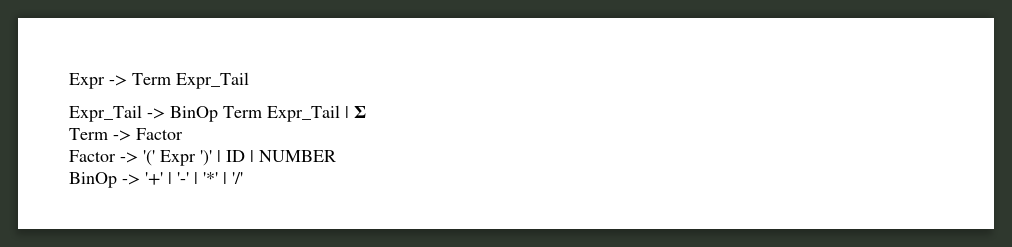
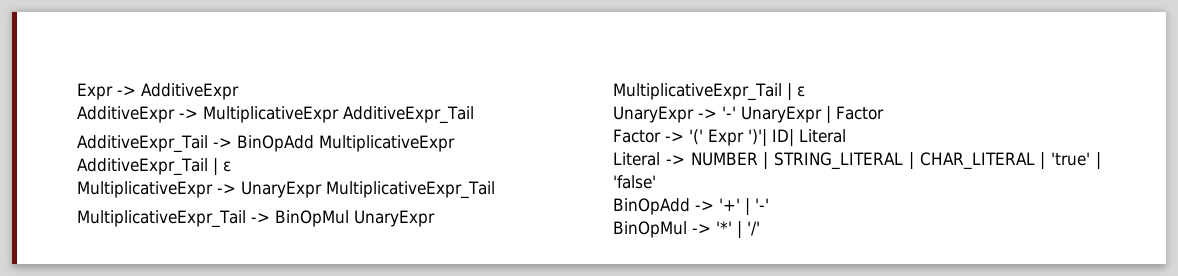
- Expr -> Term Expr_Tail
- Expr_Tail -> BinOp Term Expr_Tail | Σ
- Term -> Factor
+ Expr -> AdditiveExpr
+ AdditiveExpr -> MultiplicativeExpr AdditiveExpr_Tail
+ AdditiveExpr_Tail -> BinOpAdd MultiplicativeExpr AdditiveExpr_Tail | ε
+ MultiplicativeExpr -> UnaryExpr MultiplicativeExpr_Tail
+ MultiplicativeExpr_Tail -> BinOpMul UnaryExpr MultiplicativeExpr_Tail | ε
+ UnaryExpr -> '-' UnaryExpr | Factor
- Factor -> '(' Expr ')' | ID | NUMBER
- BinOp -> '+' | '-' | '*' | '/'
+ Factor -> '(' Expr ')'| ID| Literal
+ Literal -> NUMBER | STRING_LITERAL | CHAR_LITERAL | 'true' | 'false'
+ BinOpAdd -> '+' | '-'
+ BinOpMul -> '*' | '/'

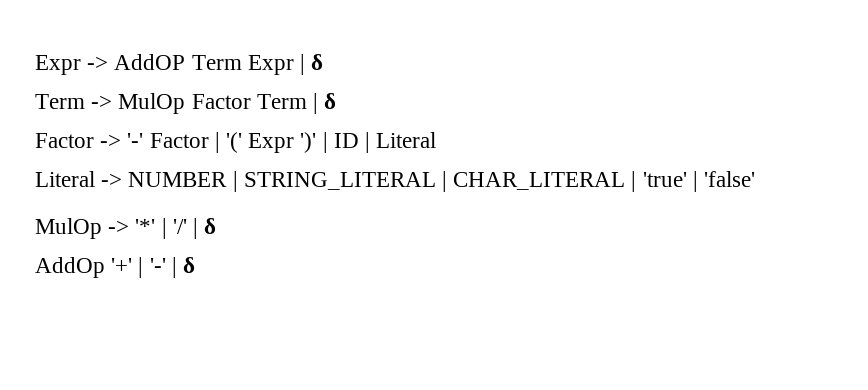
- Expr -> AdditiveExpr
- AdditiveExpr -> MultiplicativeExpr AdditiveExpr_Tail
- AdditiveExpr_Tail -> BinOpAdd MultiplicativeExpr AdditiveExpr_Tail | ε
- MultiplicativeExpr -> UnaryExpr MultiplicativeExpr_Tail
- MultiplicativeExpr_Tail -> BinOpMul UnaryExpr MultiplicativeExpr_Tail | ε
- UnaryExpr -> '-' UnaryExpr | Factor
- Factor -> '(' Expr ')'| ID| Literal
+ Expr -> AddOP Term Expr | δ
+ Term -> MulOp Factor Term | δ
+ Factor -> '-' Factor | '(' Expr ')' | ID | Literal
- BinOpAdd -> '+' | '-'
- BinOpMul -> '*' | '/'
+ MulOp -> '*' | '/' | δ
+ AddOp '+' | '-' | δ

